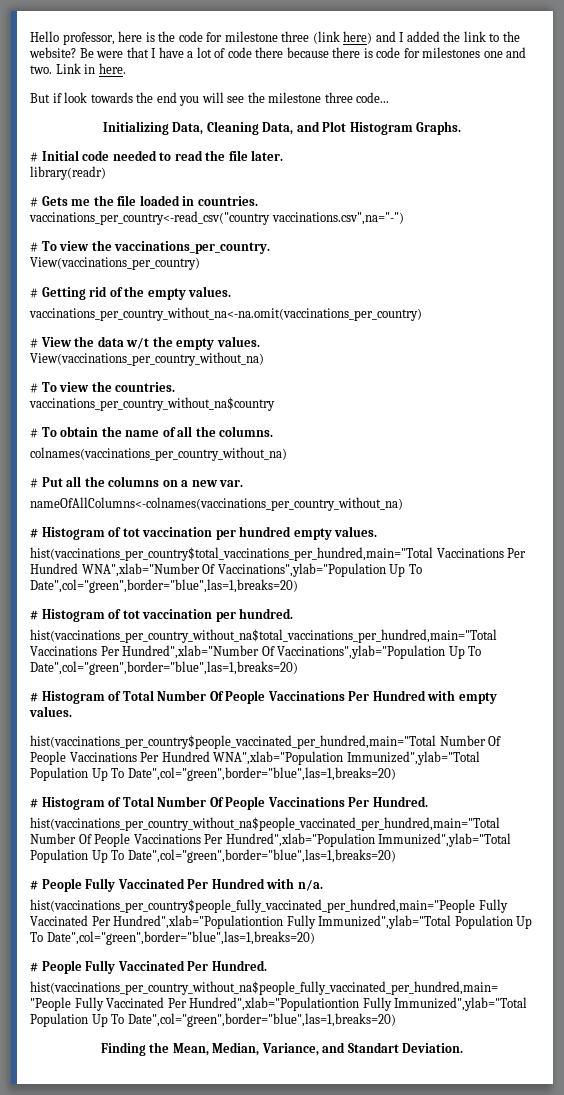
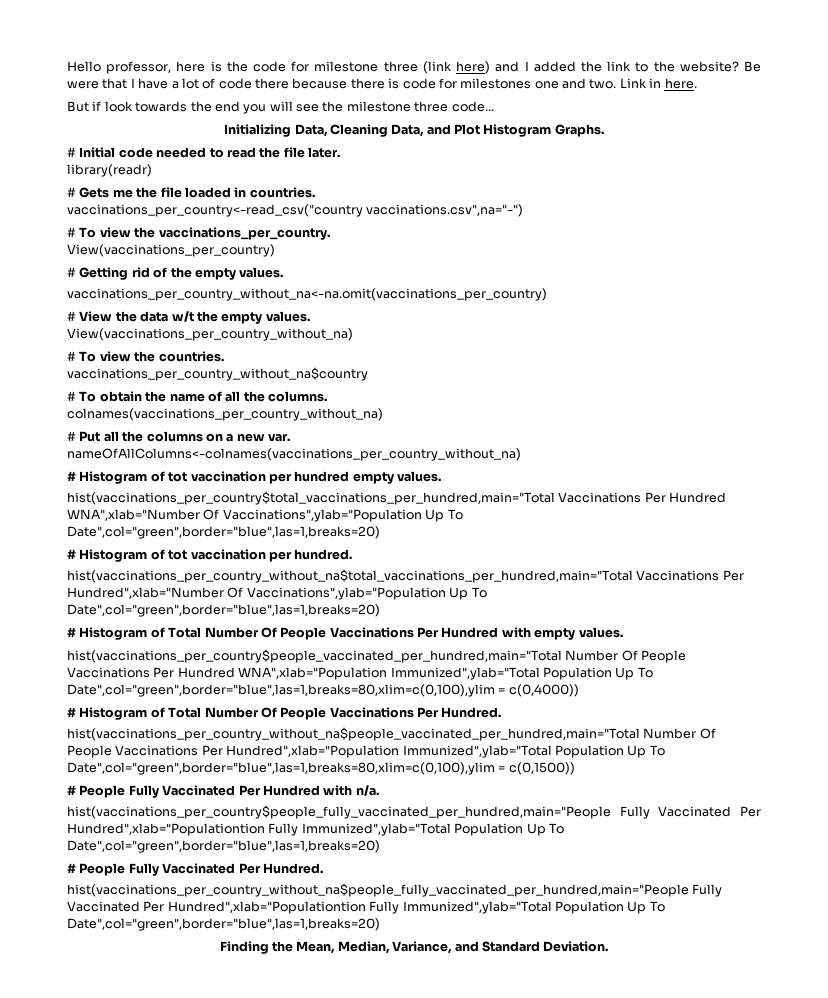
- hist(vaccinations_per_country$people_vaccinated_per_hundred,main="Total Number Of People Vaccinations Per Hundred WNA",xlab="Population Immunized",ylab="Total Population Up To Date",col="green",border="blue",las=1,breaks=20)
+ hist(vaccinations_per_country$people_vaccinated_per_hundred,main="Total Number Of People Vaccinations Per Hundred WNA",xlab="Population Immunized",ylab="Total Population Up To Date",col="green",border="blue",las=1,breaks=80,xlim=c(0,100),ylim = c(0,4000))
- hist(vaccinations_per_country_without_na$people_vaccinated_per_hundred,main="Total Number Of People Vaccinations Per Hundred",xlab="Population Immunized",ylab="Total Population Up To Date",col="green",border="blue",las=1,breaks=20)
+ hist(vaccinations_per_country_without_na$people_vaccinated_per_hundred,main="Total Number Of People Vaccinations Per Hundred",xlab="Population Immunized",ylab="Total Population Up To Date",col="green",border="blue",las=1,breaks=80,xlim=c(0,100),ylim = c(0,1500))
- Finding the Mean, Median, Variance, and Standart Deviation.
+ Finding the Mean, Median, Variance, and Standard Deviation.

